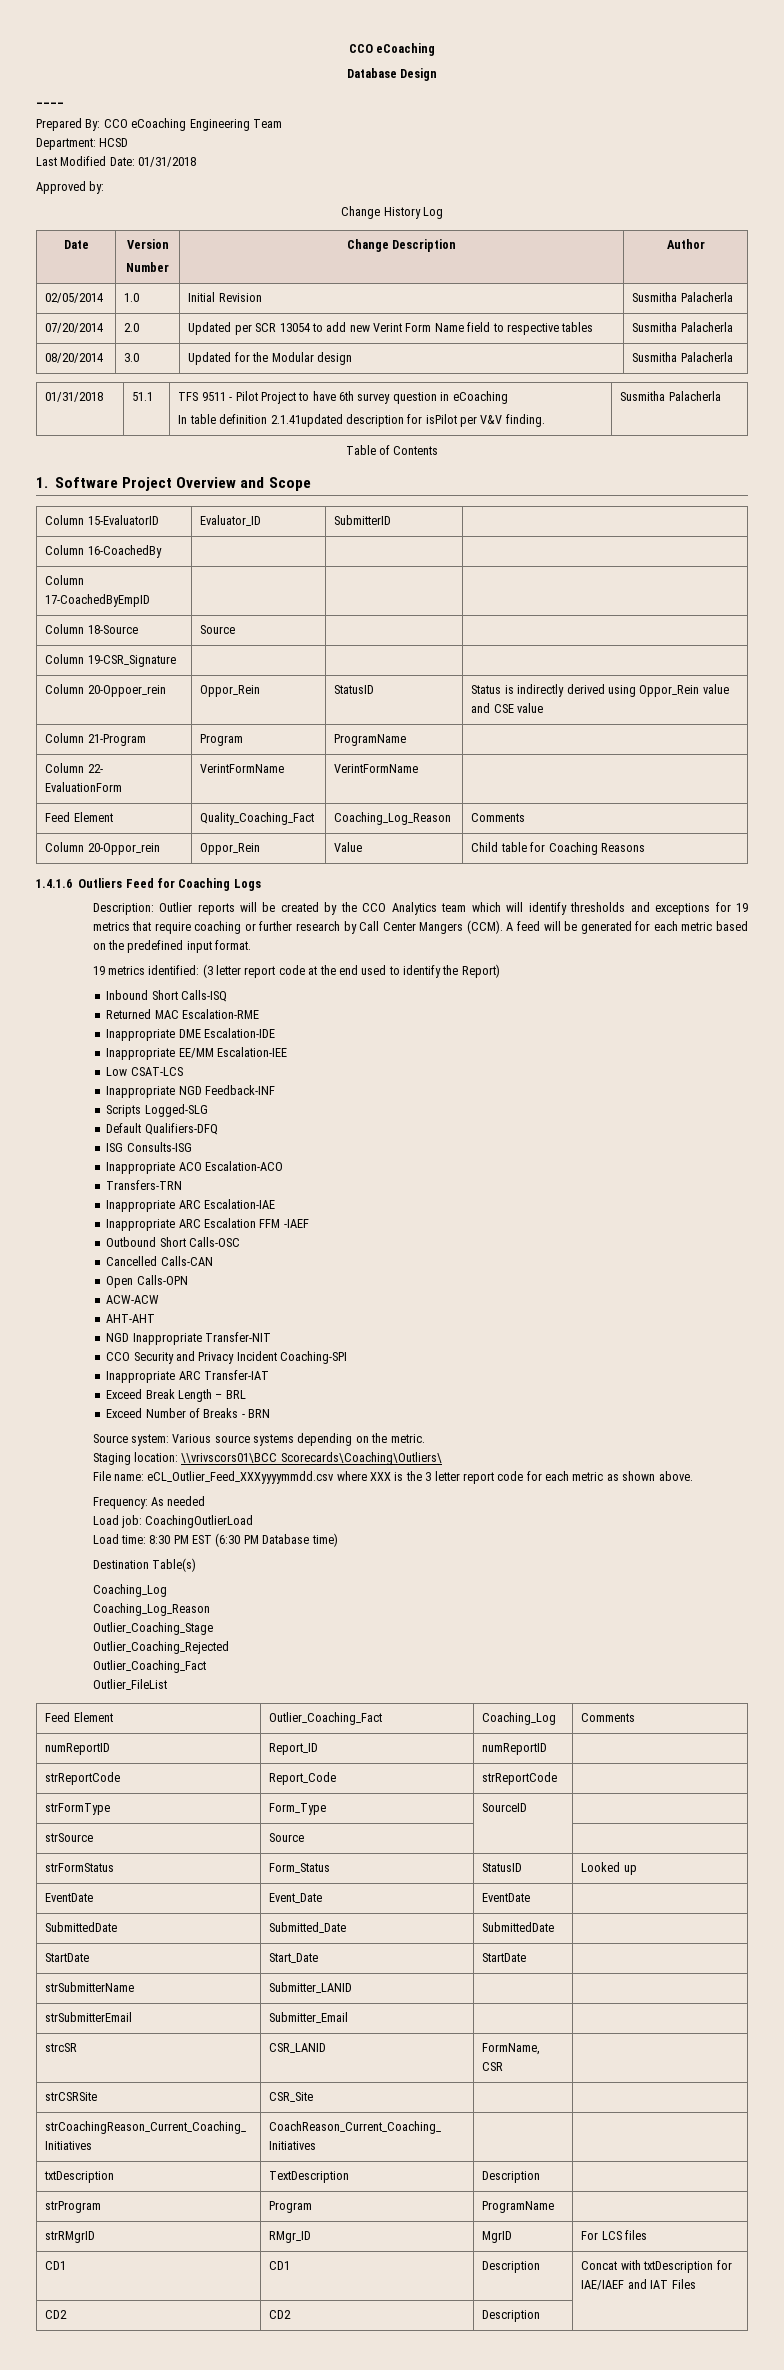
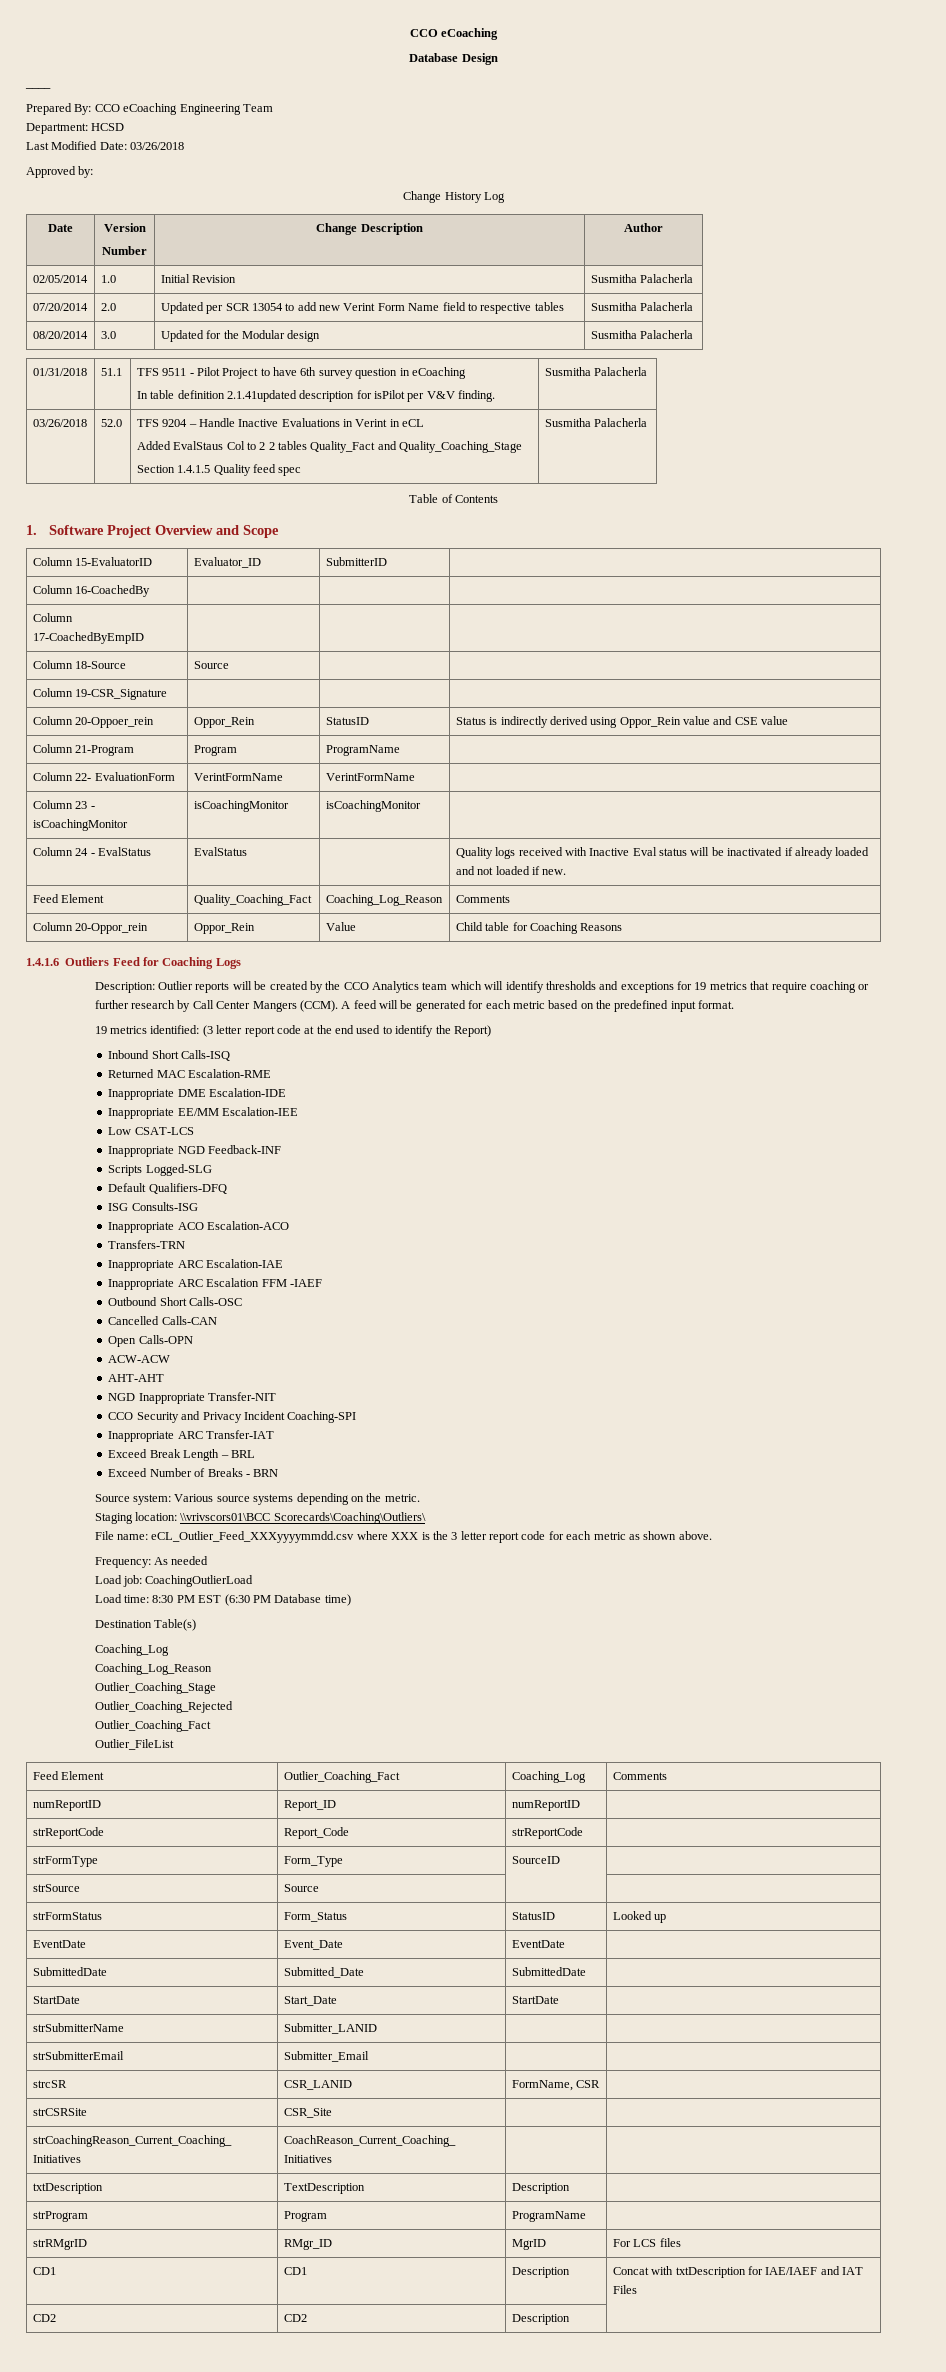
- Last Modified Date: 01/31/2018
+ Last Modified Date: 03/26/2018
+ 03/26/2018 | 52.0 | TFS 9204 – Handle Inactive Evaluations in Verint in eCL
+ Added EvalStaus Col to 2 2 tables Quality_Fact and Quality_Coaching_Stage
+ Section 1.4.1.5 Quality feed spec | Susmitha Palacherla
+ Column 23 - isCoachingMonitor | isCoachingMonitor | isCoachingMonitor |
+ Column 24 - EvalStatus | EvalStatus | | Quality logs received with Inactive Eval status will be inactivated if already loaded and not loaded if new.

